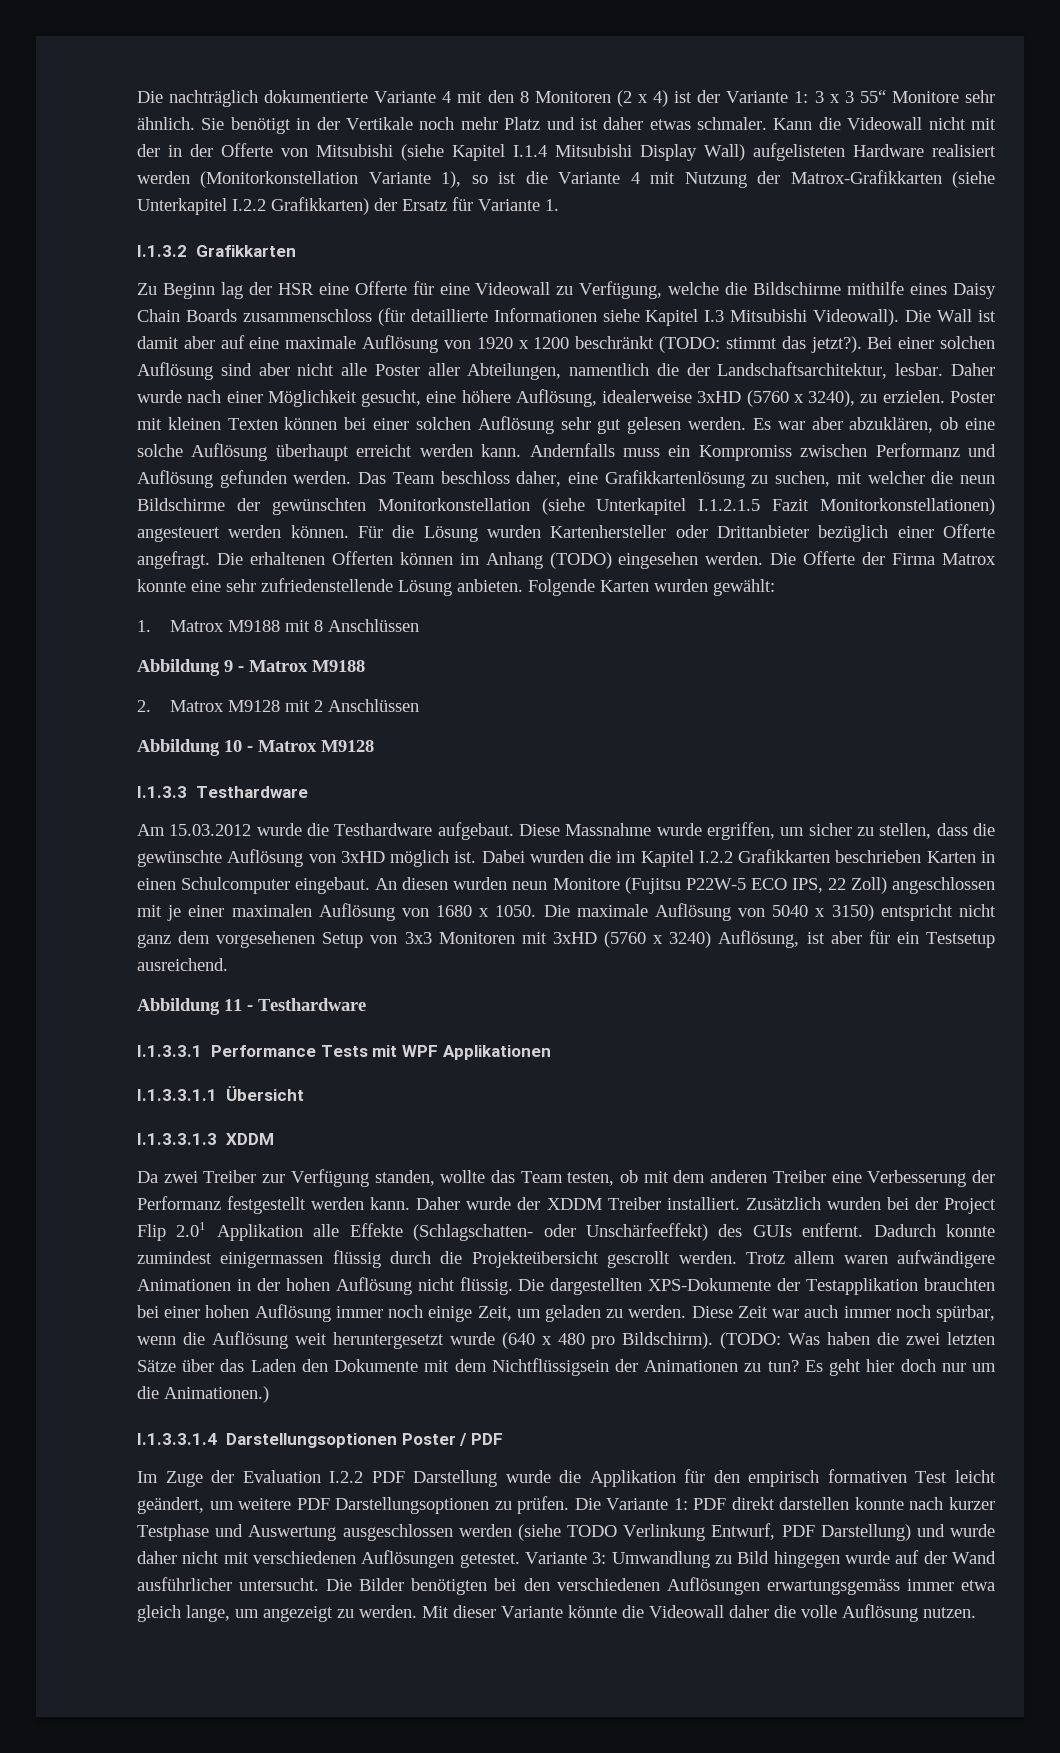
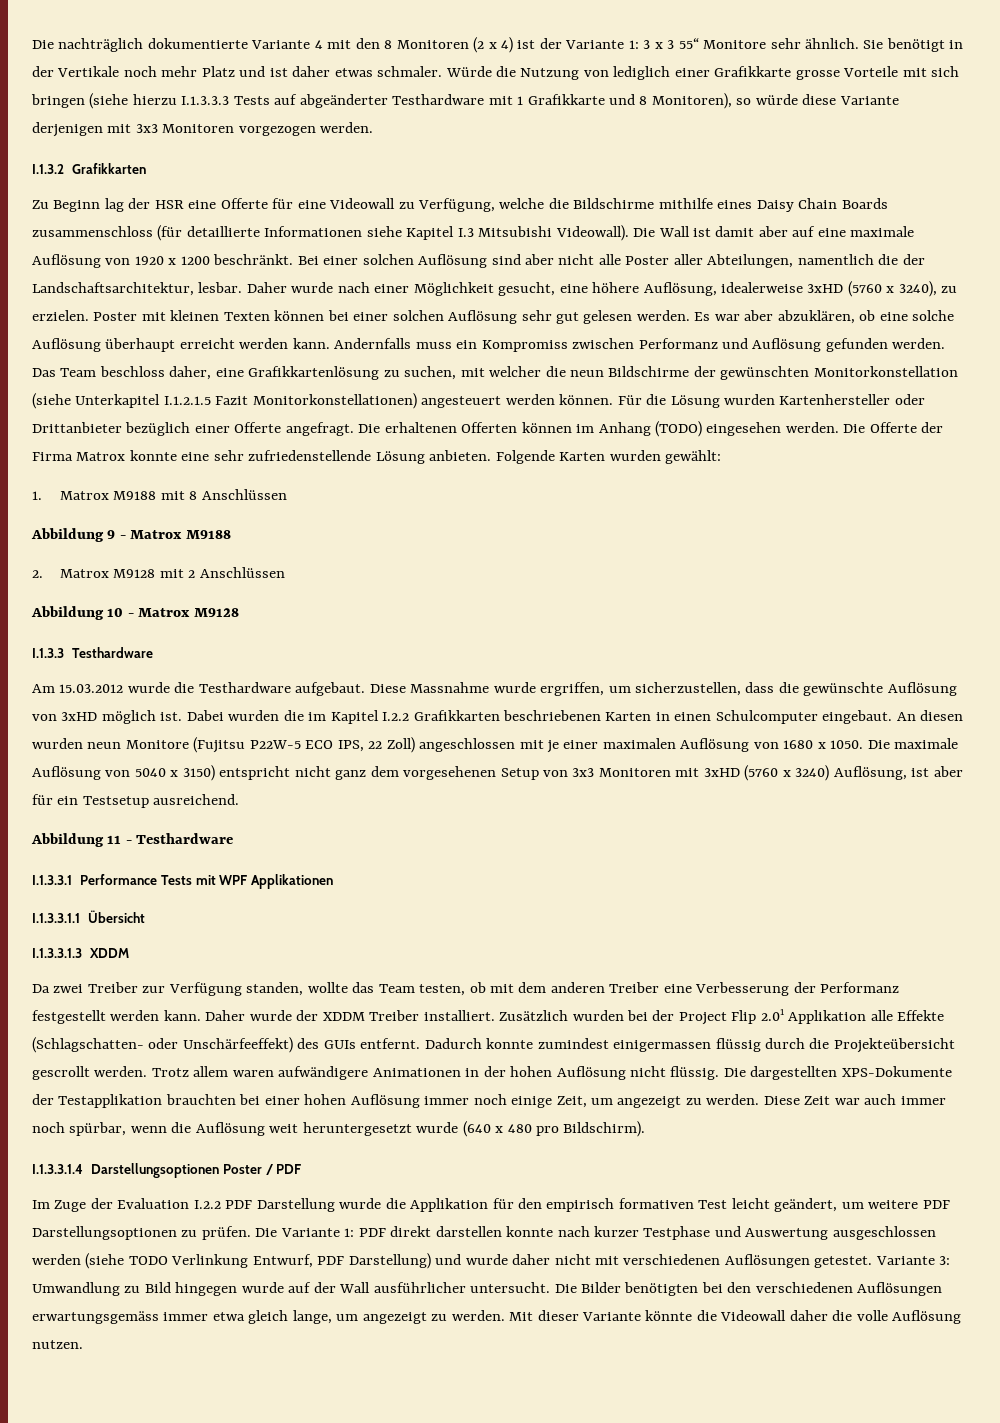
- Kann die Videowall nicht mit der in der Offerte von Mitsubishi (siehe Kapitel I.1.4 Mitsubishi Display Wall) aufgelisteten Hardware realisiert werden (Monitorkonstellation Variante 1), so ist die Variante 4 mit Nutzung der Matrox-Grafikkarten (siehe Unterkapitel I.2.2 Grafikkarten) der Ersatz für Variante 1.
+ Würde die Nutzung von lediglich einer Grafikkarte grosse Vorteile mit sich bringen (siehe hierzu I.1.3.3.3 Tests auf abgeänderter Testhardware mit 1 Grafikkarte und 8 Monitoren), so würde diese Variante derjenigen mit 3x3 Monitoren vorgezogen werden.
- Die Wall ist damit aber auf eine maximale Auflösung von 1920 x 1200 beschränkt (TODO: stimmt das jetzt?).
+ Die Wall ist damit aber auf eine maximale Auflösung von 1920 x 1200 beschränkt.
- Diese Massnahme wurde ergriffen, um sicher zu stellen, dass die gewünschte Auflösung von 3xHD möglich ist.
+ Diese Massnahme wurde ergriffen, um sicherzustellen, dass die gewünschte Auflösung von 3xHD möglich ist.
- Dabei wurden die im Kapitel I.2.2 Grafikkarten beschrieben Karten in einen Schulcomputer eingebaut.
+ Dabei wurden die im Kapitel I.2.2 Grafikkarten beschriebenen Karten in einen Schulcomputer eingebaut.
- Die dargestellten XPS-Dokumente der Testapplikation brauchten bei einer hohen Auflösung immer noch einige Zeit, um geladen zu werden.
+ Die dargestellten XPS-Dokumente der Testapplikation brauchten bei einer hohen Auflösung immer noch einige Zeit, um angezeigt zu werden.
- (TODO: Was haben die zwei letzten Sätze über das Laden den Dokumente mit dem Nichtflüssigsein der Animationen zu tun? Es geht hier doch nur um die Animationen.)
- Variante 3: Umwandlung zu Bild hingegen wurde auf der Wand ausführlicher untersucht.
+ Variante 3: Umwandlung zu Bild hingegen wurde auf der Wall ausführlicher untersucht.

